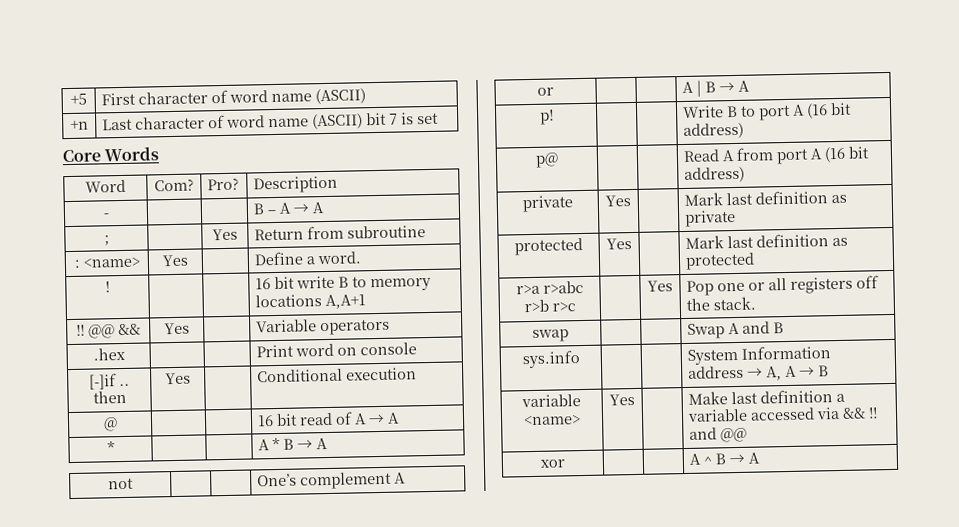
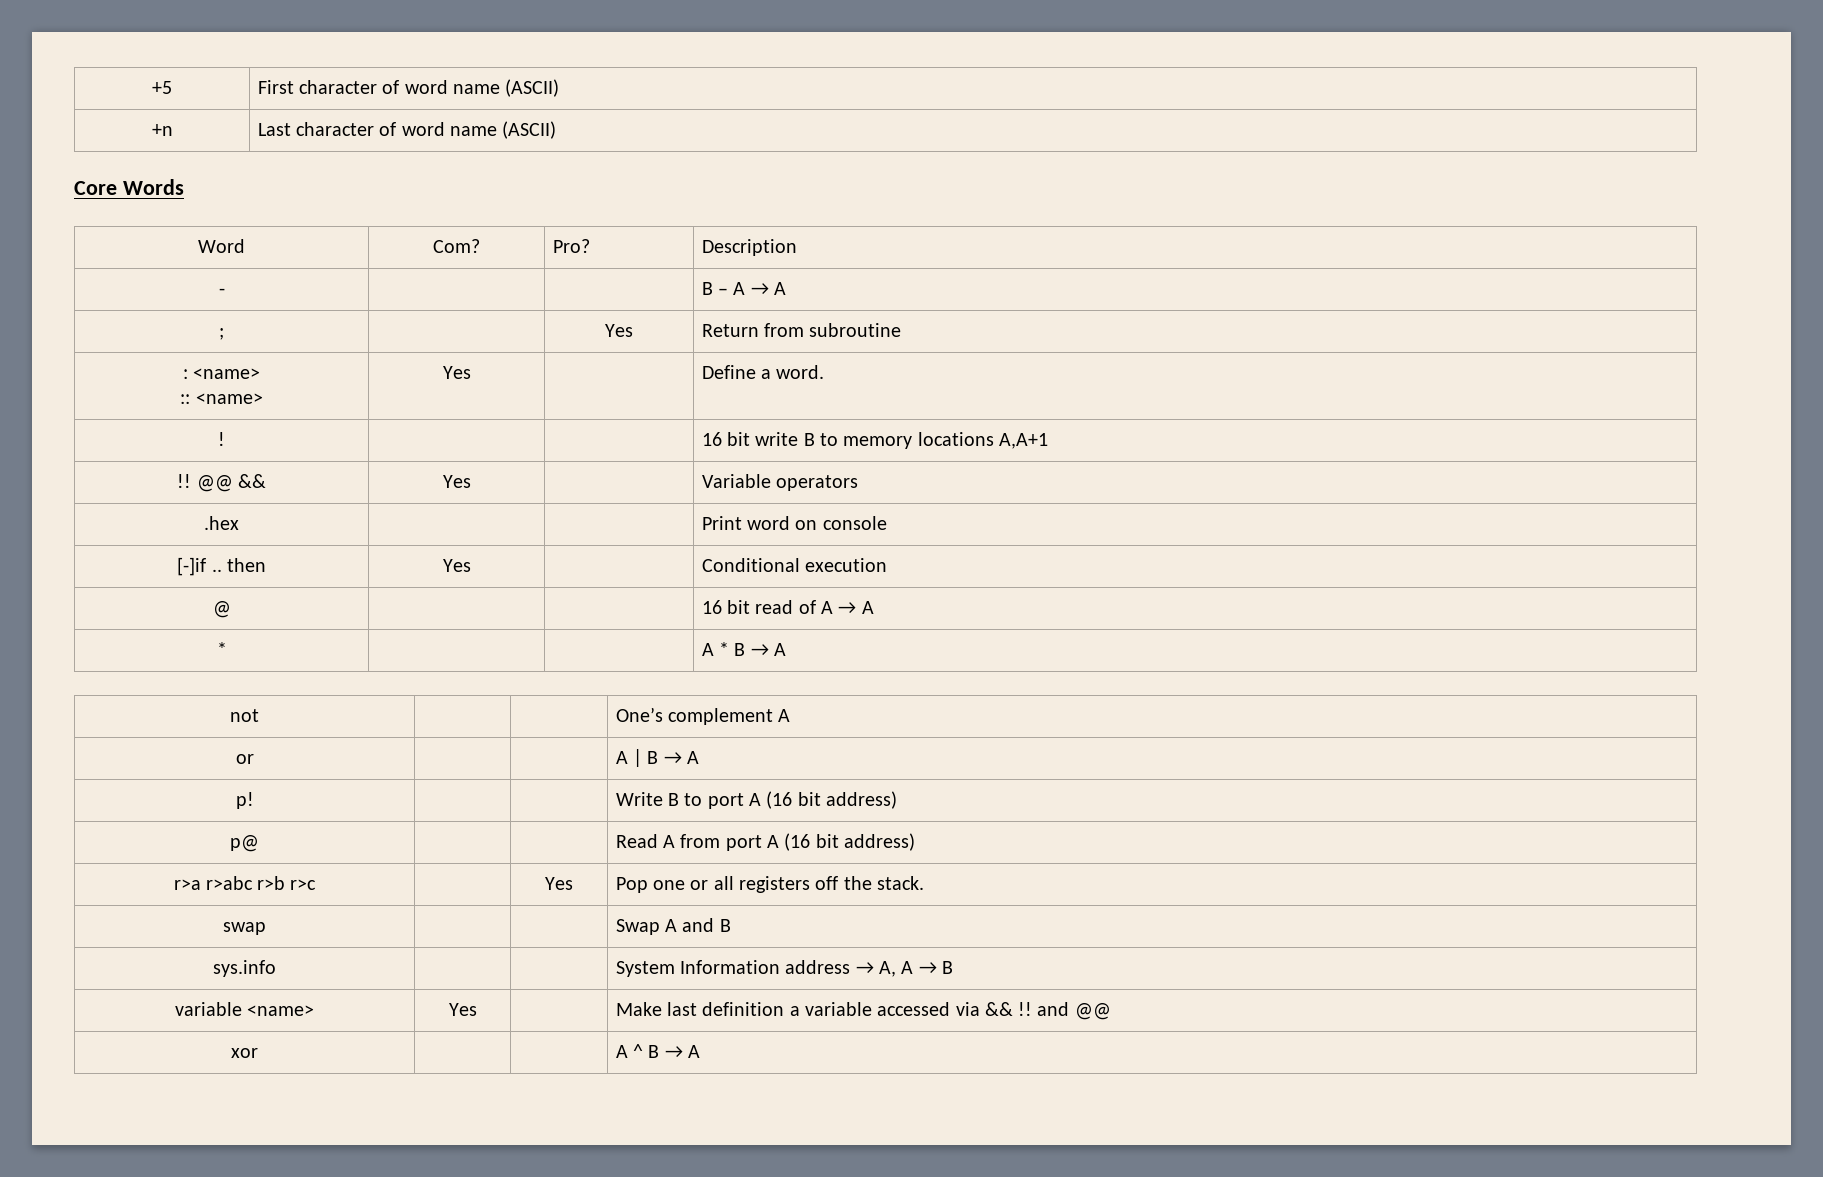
- +n | Last character of word name (ASCII) bit 7 is set
+ +n | Last character of word name (ASCII)
- : <name> | Yes | | Define a word.
+ : <name>
+ :: <name> | Yes | | Define a word.
- private | Yes | | Mark last definition as private
- protected | Yes | | Mark last definition as protected

